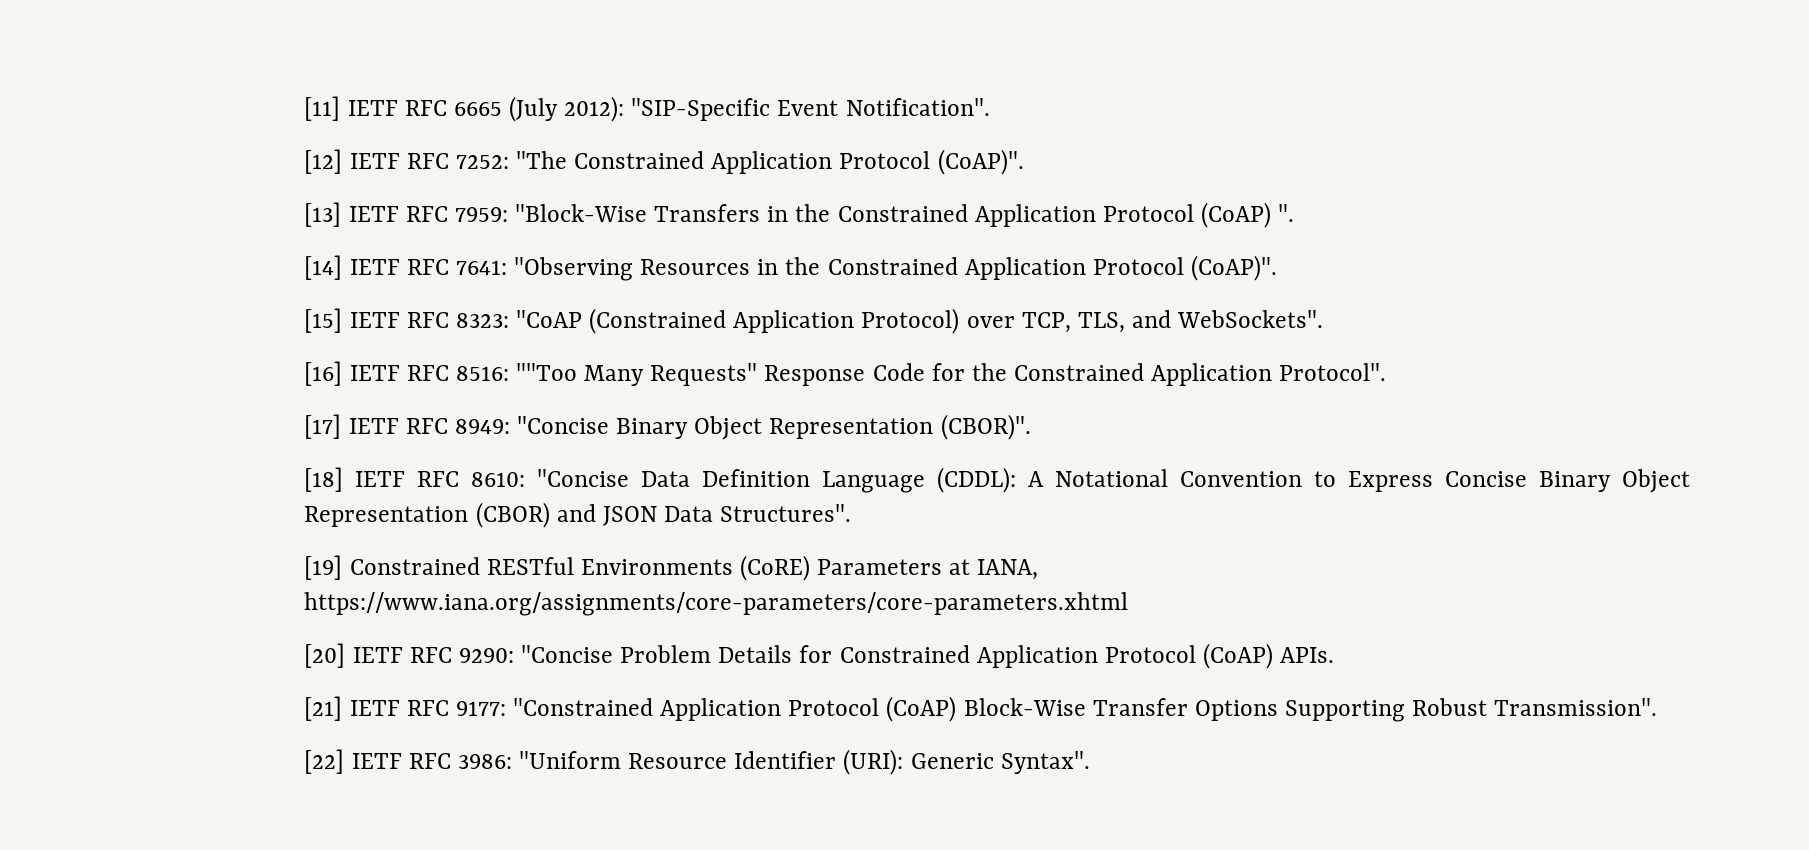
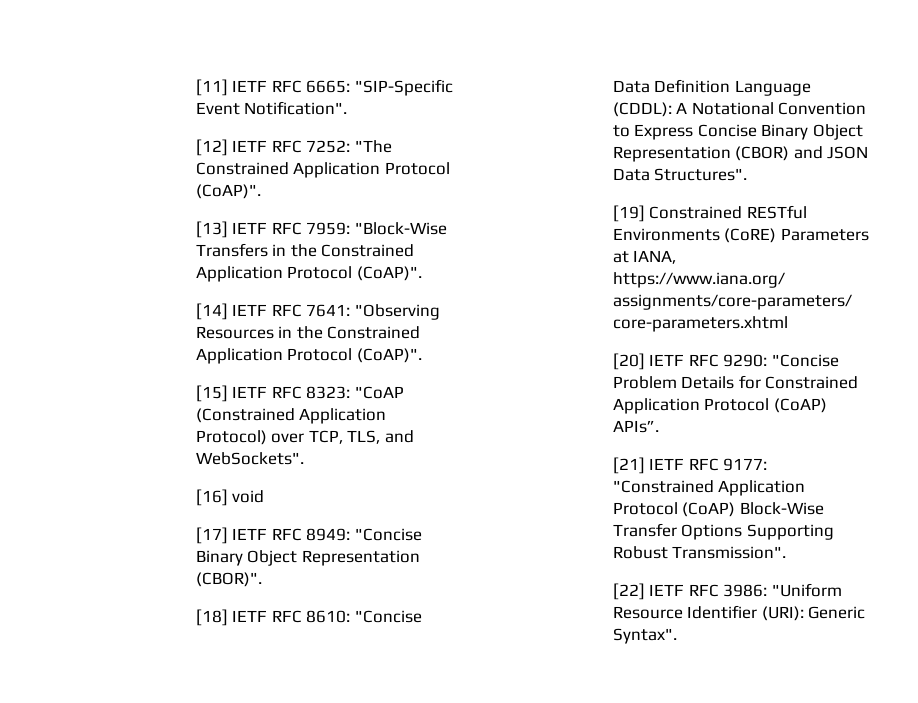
- [11] IETF RFC 6665 (July 2012): "SIP-Specific Event Notification".
+ [11] IETF RFC 6665: "SIP-Specific Event Notification".
- [13] IETF RFC 7959: "Block-Wise Transfers in the Constrained Application Protocol (CoAP) ".
+ [13] IETF RFC 7959: "Block-Wise Transfers in the Constrained Application Protocol (CoAP)".
- [16] IETF RFC 8516: ""Too Many Requests" Response Code for the Constrained Application Protocol".
+ [16] void
- [20] IETF RFC 9290: "Concise Problem Details for Constrained Application Protocol (CoAP) APIs.
+ [20] IETF RFC 9290: "Concise Problem Details for Constrained Application Protocol (CoAP) APIs”.

